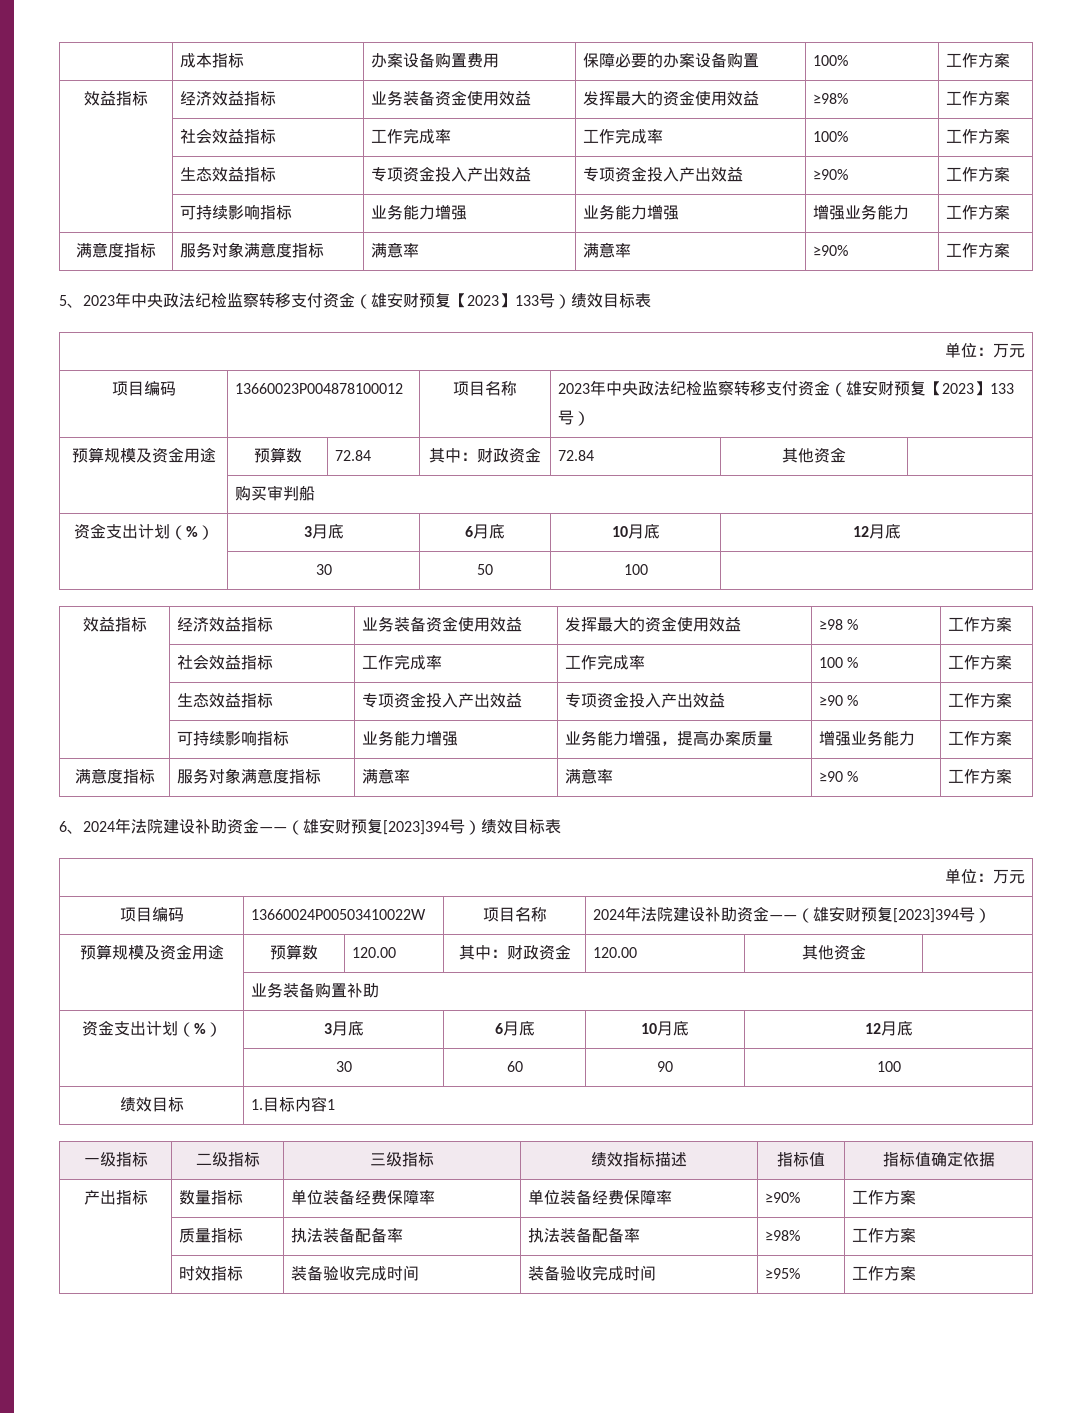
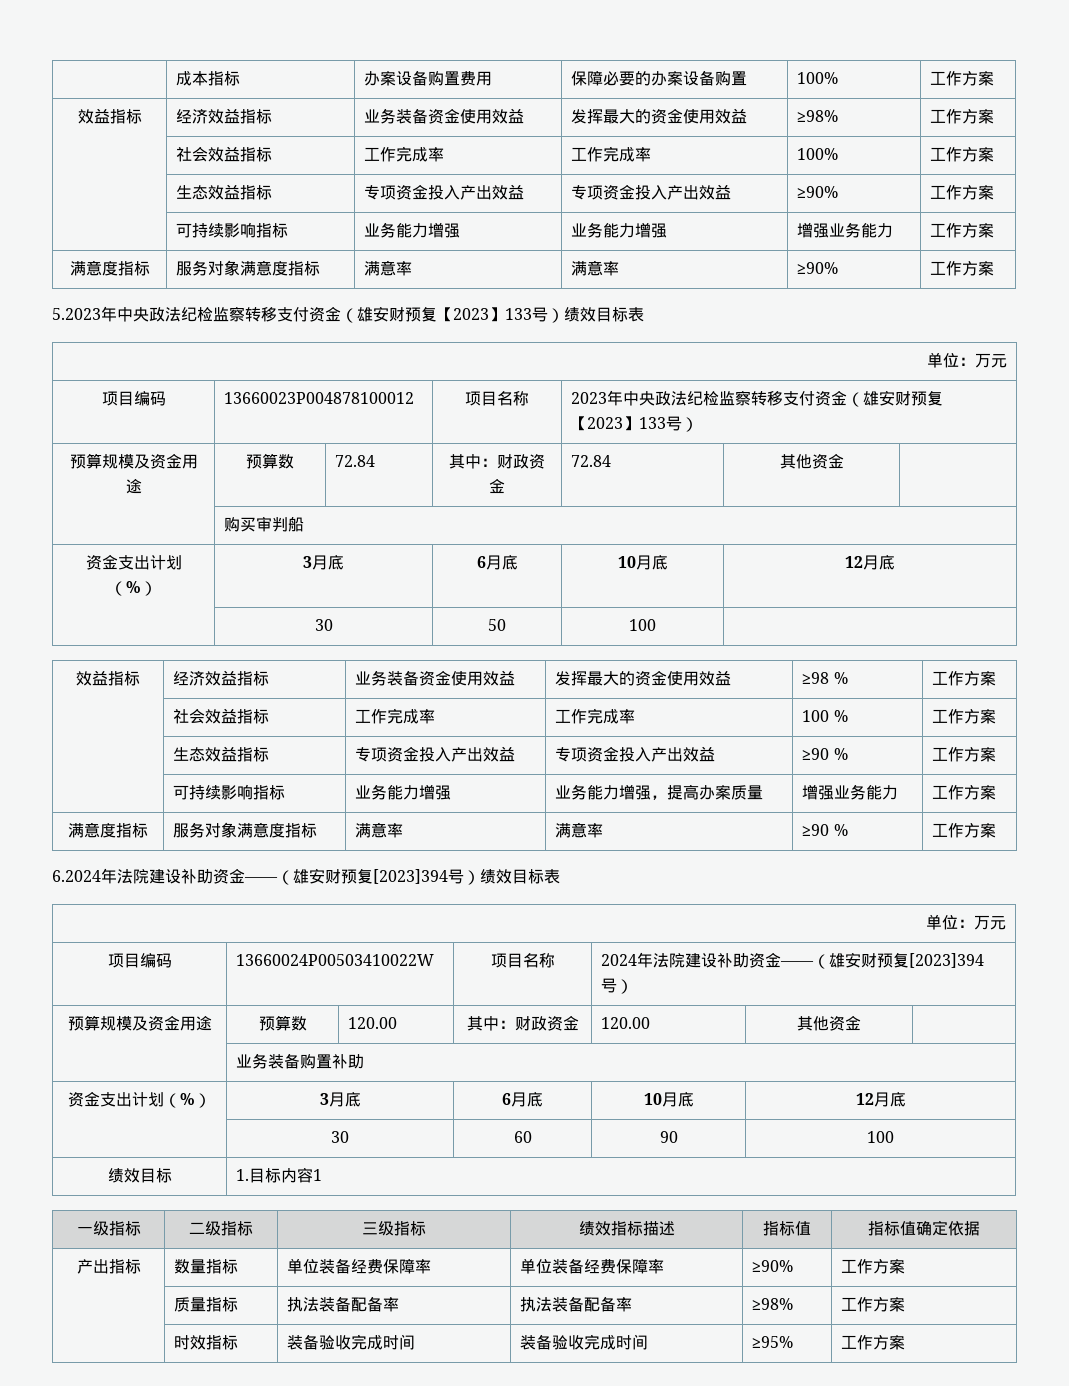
- 5、2023年中央政法纪检监察转移支付资金（雄安财预复【2023】133号）绩效目标表
+ 5.2023年中央政法纪检监察转移支付资金（雄安财预复【2023】133号）绩效目标表
- 6、2024年法院建设补助资金——（雄安财预复[2023]394号）绩效目标表
+ 6.2024年法院建设补助资金——（雄安财预复[2023]394号）绩效目标表

